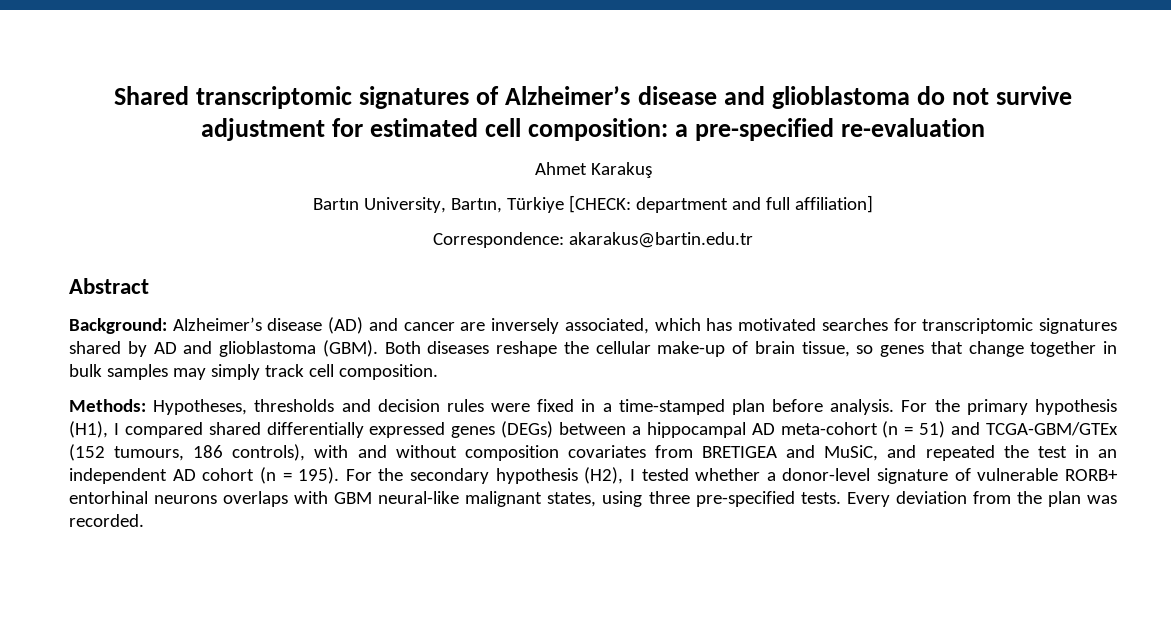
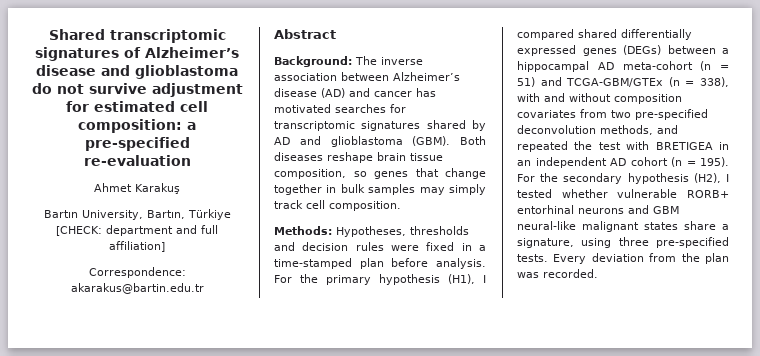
- Background: Alzheimer’s disease (AD) and cancer are inversely associated, which has motivated searches for transcriptomic signatures shared by AD and glioblastoma (GBM).
+ Background: The inverse association between Alzheimer’s disease (AD) and cancer has motivated searches for transcriptomic signatures shared by AD and glioblastoma (GBM).
- Both diseases reshape the cellular make-up of brain tissue, so genes that change together in bulk samples may simply track cell composition.
+ Both diseases reshape brain tissue composition, so genes that change together in bulk samples may simply track cell composition.
- For the primary hypothesis (H1), I compared shared differentially expressed genes (DEGs) between a hippocampal AD meta-cohort (n = 51) and TCGA-GBM/GTEx (152 tumours, 186 controls), with and without composition covariates from BRETIGEA and MuSiC, and repeated the test in an independent AD cohort (n = 195).
+ For the primary hypothesis (H1), I compared shared differentially expressed genes (DEGs) between a hippocampal AD meta-cohort (n = 51) and TCGA-GBM/GTEx (n = 338), with and without composition covariates from two pre-specified deconvolution methods, and repeated the test with BRETIGEA in an independent AD cohort (n = 195).
- For the secondary hypothesis (H2), I tested whether a donor-level signature of vulnerable RORB+ entorhinal neurons overlaps with GBM neural-like malignant states, using three pre-specified tests.
+ For the secondary hypothesis (H2), I tested whether vulnerable RORB+ entorhinal neurons and GBM neural-like malignant states share a signature, using three pre-specified tests.

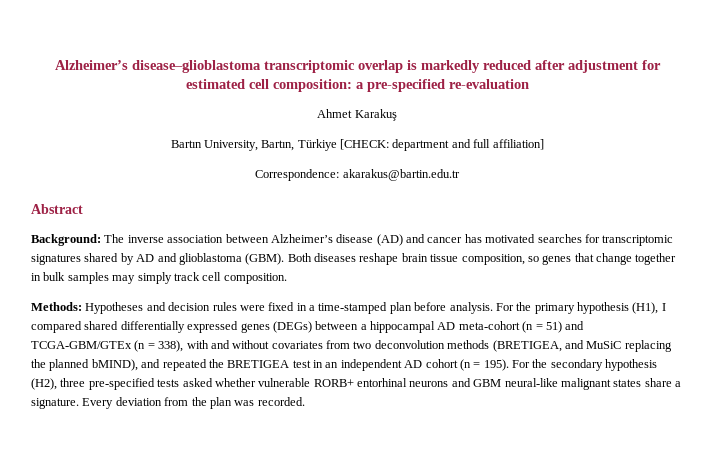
- Shared transcriptomic signatures of Alzheimer’s disease and glioblastoma do not survive adjustment for estimated cell composition: a pre-specified re-evaluation
+ Alzheimer’s disease–glioblastoma transcriptomic overlap is markedly reduced after adjustment for estimated cell composition: a pre-specified re-evaluation
- Methods: Hypotheses, thresholds and decision rules were fixed in a time-stamped plan before analysis.
+ Methods: Hypotheses and decision rules were fixed in a time-stamped plan before analysis.
- For the primary hypothesis (H1), I compared shared differentially expressed genes (DEGs) between a hippocampal AD meta-cohort (n = 51) and TCGA-GBM/GTEx (n = 338), with and without composition covariates from two pre-specified deconvolution methods, and repeated the test with BRETIGEA in an independent AD cohort (n = 195).
+ For the primary hypothesis (H1), I compared shared differentially expressed genes (DEGs) between a hippocampal AD meta-cohort (n = 51) and TCGA-GBM/GTEx (n = 338), with and without covariates from two deconvolution methods (BRETIGEA, and MuSiC replacing the planned bMIND), and repeated the BRETIGEA test in an independent AD cohort (n = 195).
- For the secondary hypothesis (H2), I tested whether vulnerable RORB+ entorhinal neurons and GBM neural-like malignant states share a signature, using three pre-specified tests.
+ For the secondary hypothesis (H2), three pre-specified tests asked whether vulnerable RORB+ entorhinal neurons and GBM neural-like malignant states share a signature.

